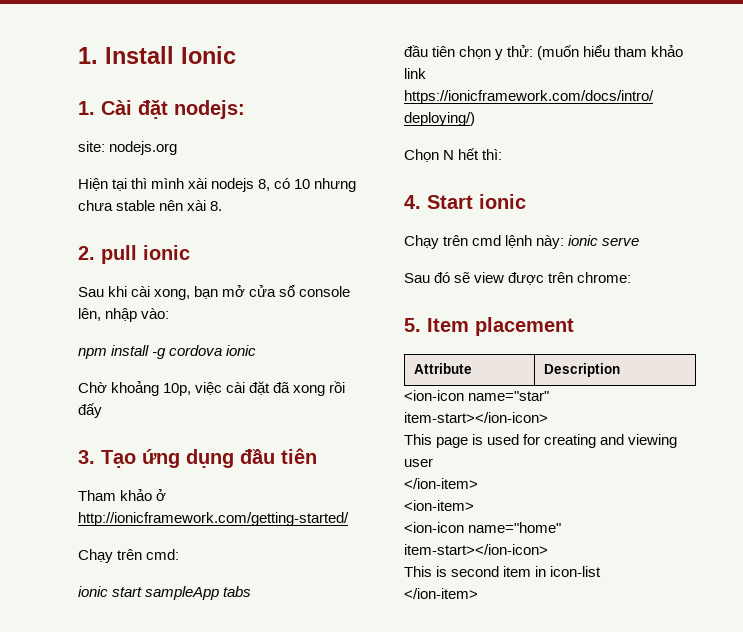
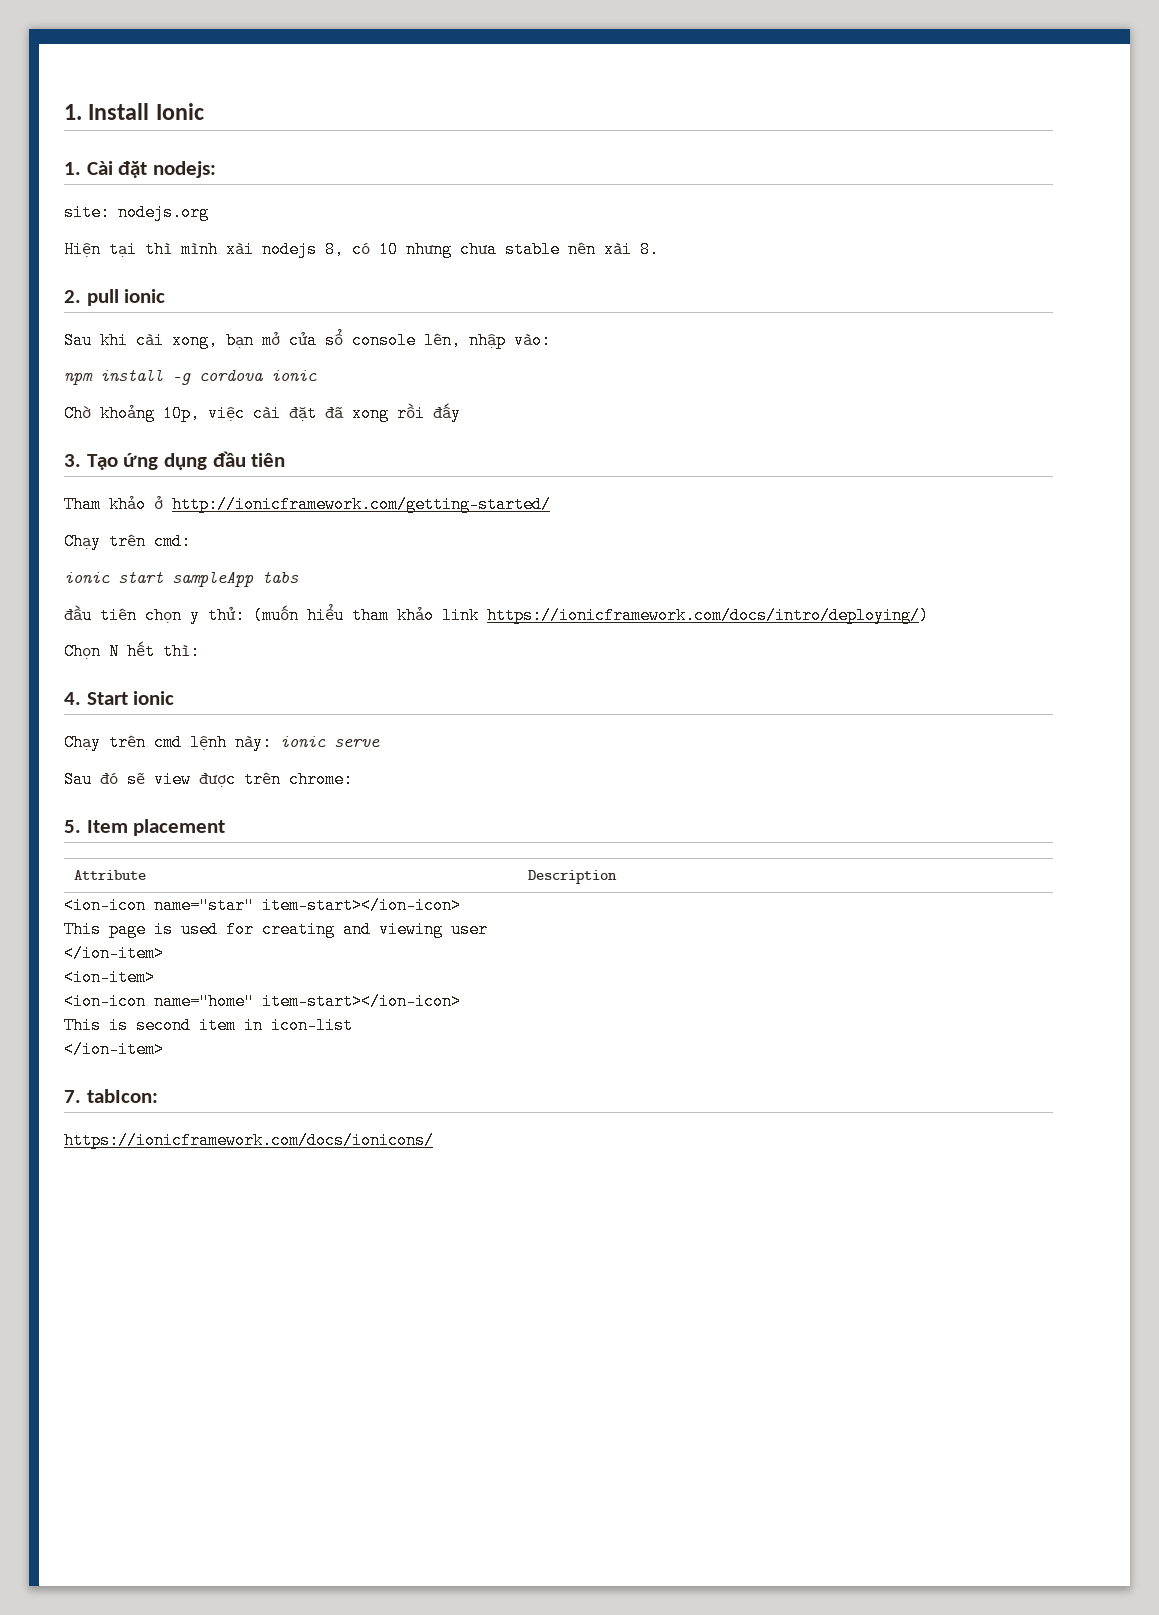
+ 7. tabIcon:
+ https://ionicframework.com/docs/ionicons/

